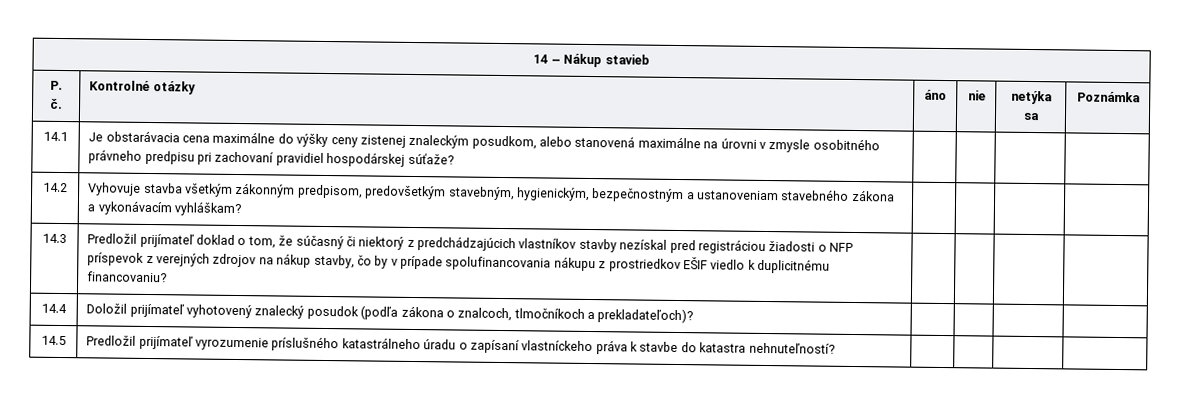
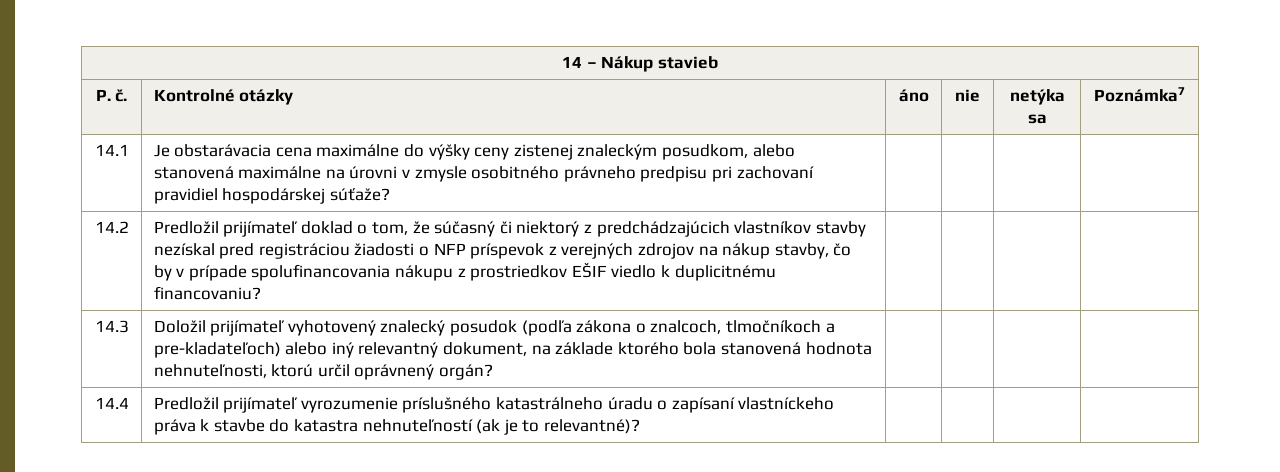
- P. č. | Kontrolné otázky | áno | nie | netýka sa | Poznámka
+ P. č. | Kontrolné otázky | áno | nie | netýka sa | Poznámka7
- 14.2 | Vyhovuje stavba všetkým zákonným predpisom, predovšetkým stavebným, hygienickým, bezpečnostným a ustanoveniam stavebného zákona a vykonávacím vyhláškam? | | | |
- 14.3 | Predložil prijímateľ doklad o tom, že súčasný či niektorý z predchádzajúcich vlastníkov stavby nezískal pred registráciou žiadosti o NFP príspevok z verejných zdrojov na nákup stavby, čo by v prípade spolufinancovania nákupu z prostriedkov EŠIF viedlo k duplicitnému financovaniu? | | | |
+ 14.2 | Predložil prijímateľ doklad o tom, že súčasný či niektorý z predchádzajúcich vlastníkov stavby nezískal pred registráciou žiadosti o NFP príspevok z verejných zdrojov na nákup stavby, čo by v prípade spolufinancovania nákupu z prostriedkov EŠIF viedlo k duplicitnému financovaniu? | | | |
- 14.4 | Doložil prijímateľ vyhotovený znalecký posudok (podľa zákona o znalcoch, tlmočníkoch a prekladateľoch)? | | | |
- 14.5 | Predložil prijímateľ vyrozumenie príslušného katastrálneho úradu o zapísaní vlastníckeho práva k stavbe do katastra nehnuteľností? | | | |
+ 14.3 | Doložil prijímateľ vyhotovený znalecký posudok (podľa zákona o znalcoch, tlmočníkoch a pre-kladateľoch) alebo iný relevantný dokument, na základe ktorého bola stanovená hodnota nehnuteľnosti, ktorú určil oprávnený orgán? | | | |
+ 14.4 | Predložil prijímateľ vyrozumenie príslušného katastrálneho úradu o zapísaní vlastníckeho práva k stavbe do katastra nehnuteľností (ak je to relevantné)? | | | |

